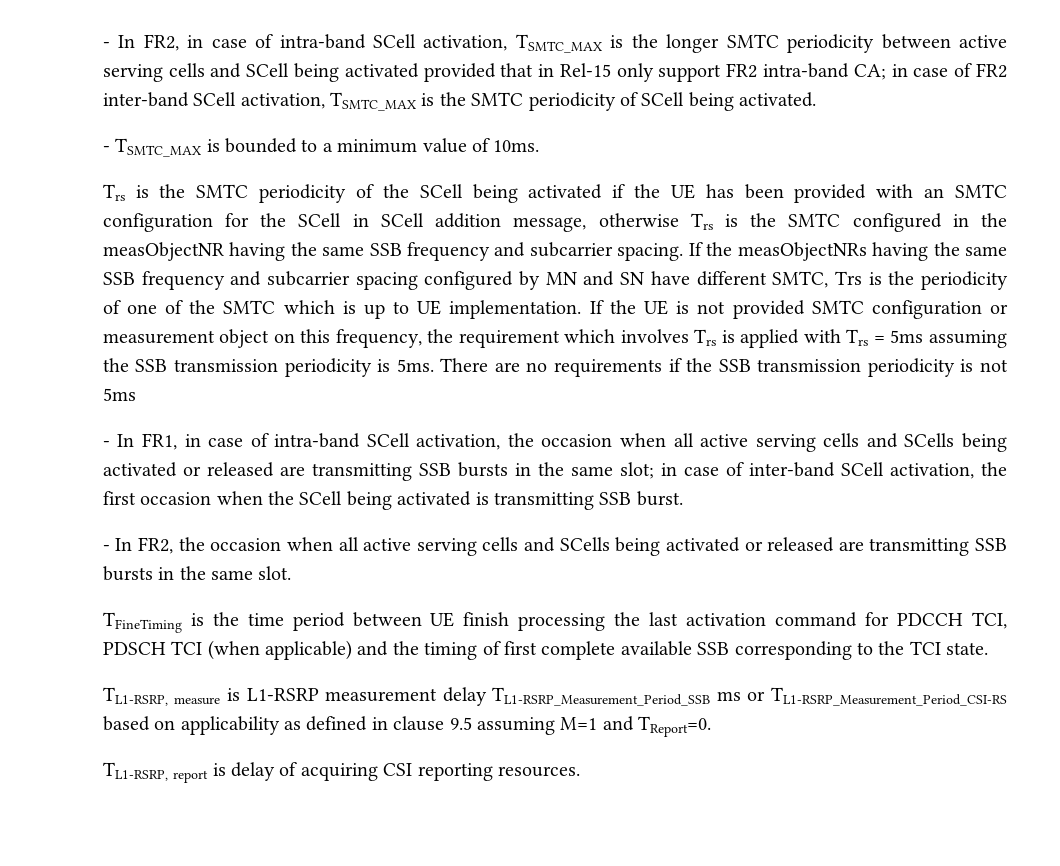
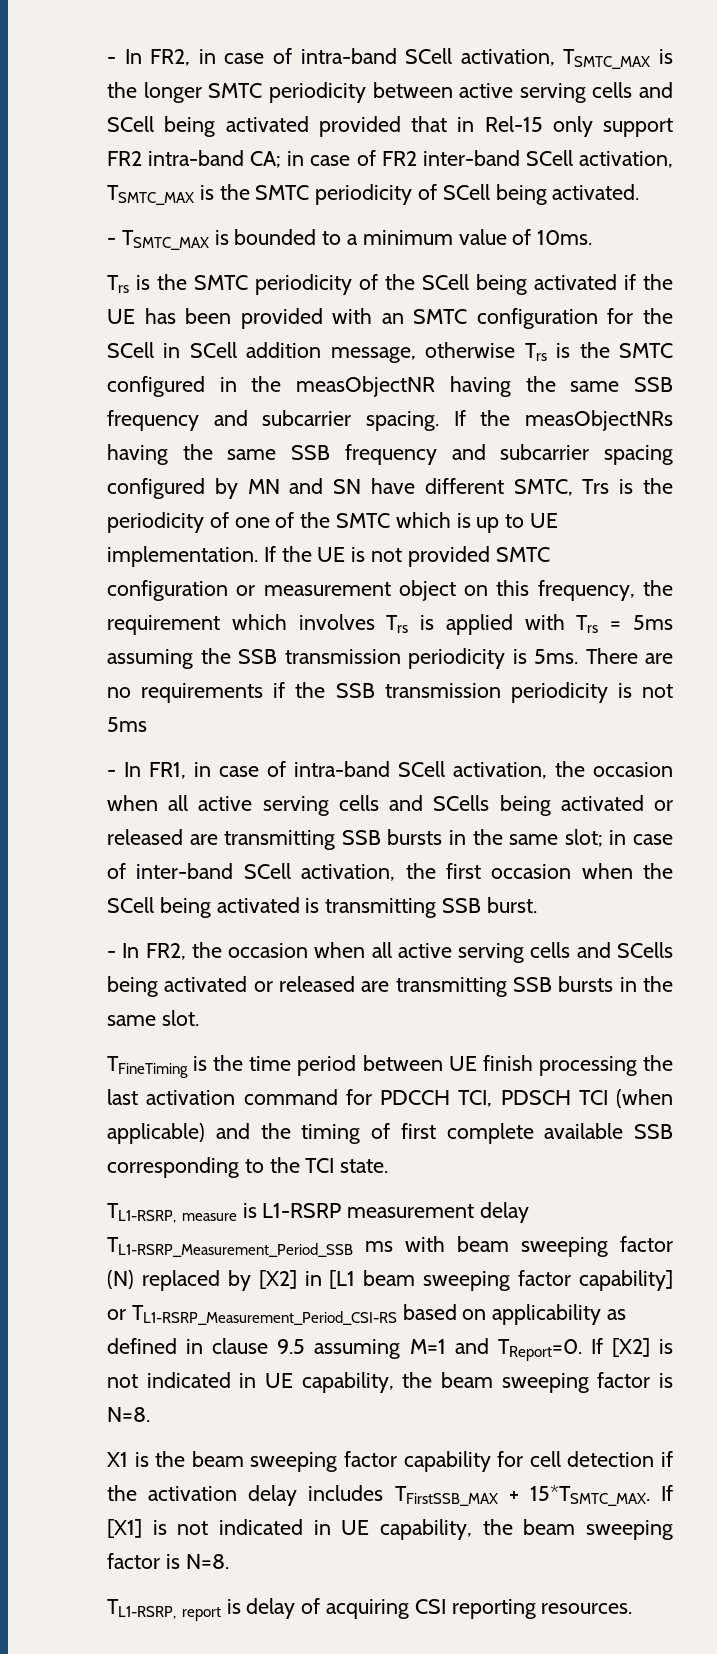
- TL1-RSRP, measure is L1-RSRP measurement delay TL1-RSRP_Measurement_Period_SSB ms or TL1-RSRP_Measurement_Period_CSI-RS based on applicability as defined in clause 9.5 assuming M=1 and TReport=0.
+ TL1-RSRP, measure is L1-RSRP measurement delay TL1-RSRP_Measurement_Period_SSB ms with beam sweeping factor (N) replaced by [X2] in [L1 beam sweeping factor capability] or TL1-RSRP_Measurement_Period_CSI-RS based on applicability as defined in clause 9.5 assuming M=1 and TReport=0. If [X2] is not indicated in UE capability, the beam sweeping factor is N=8.
+ X1 is the beam sweeping factor capability for cell detection if the activation delay includes TFirstSSB_MAX + 15*TSMTC_MAX. If [X1] is not indicated in UE capability, the beam sweeping factor is N=8.

